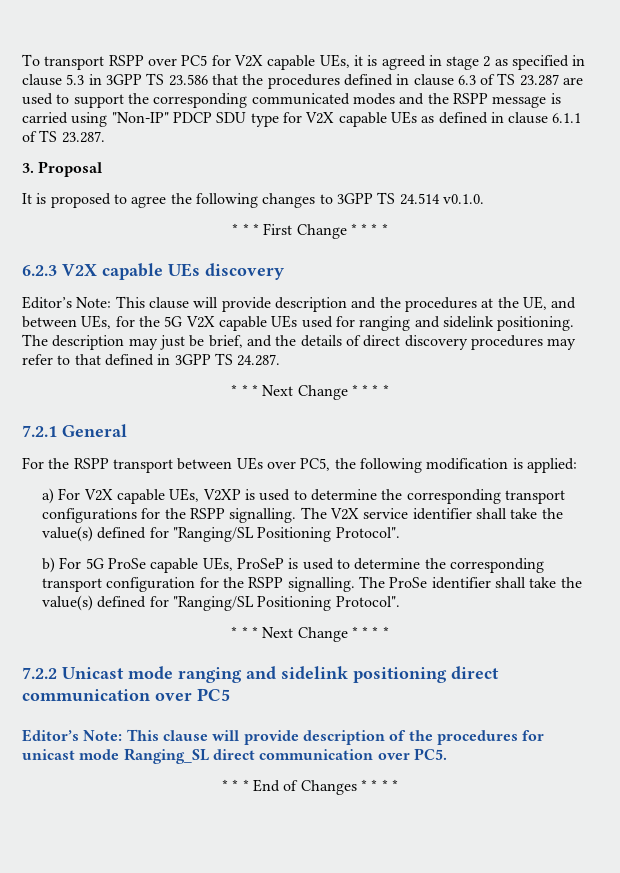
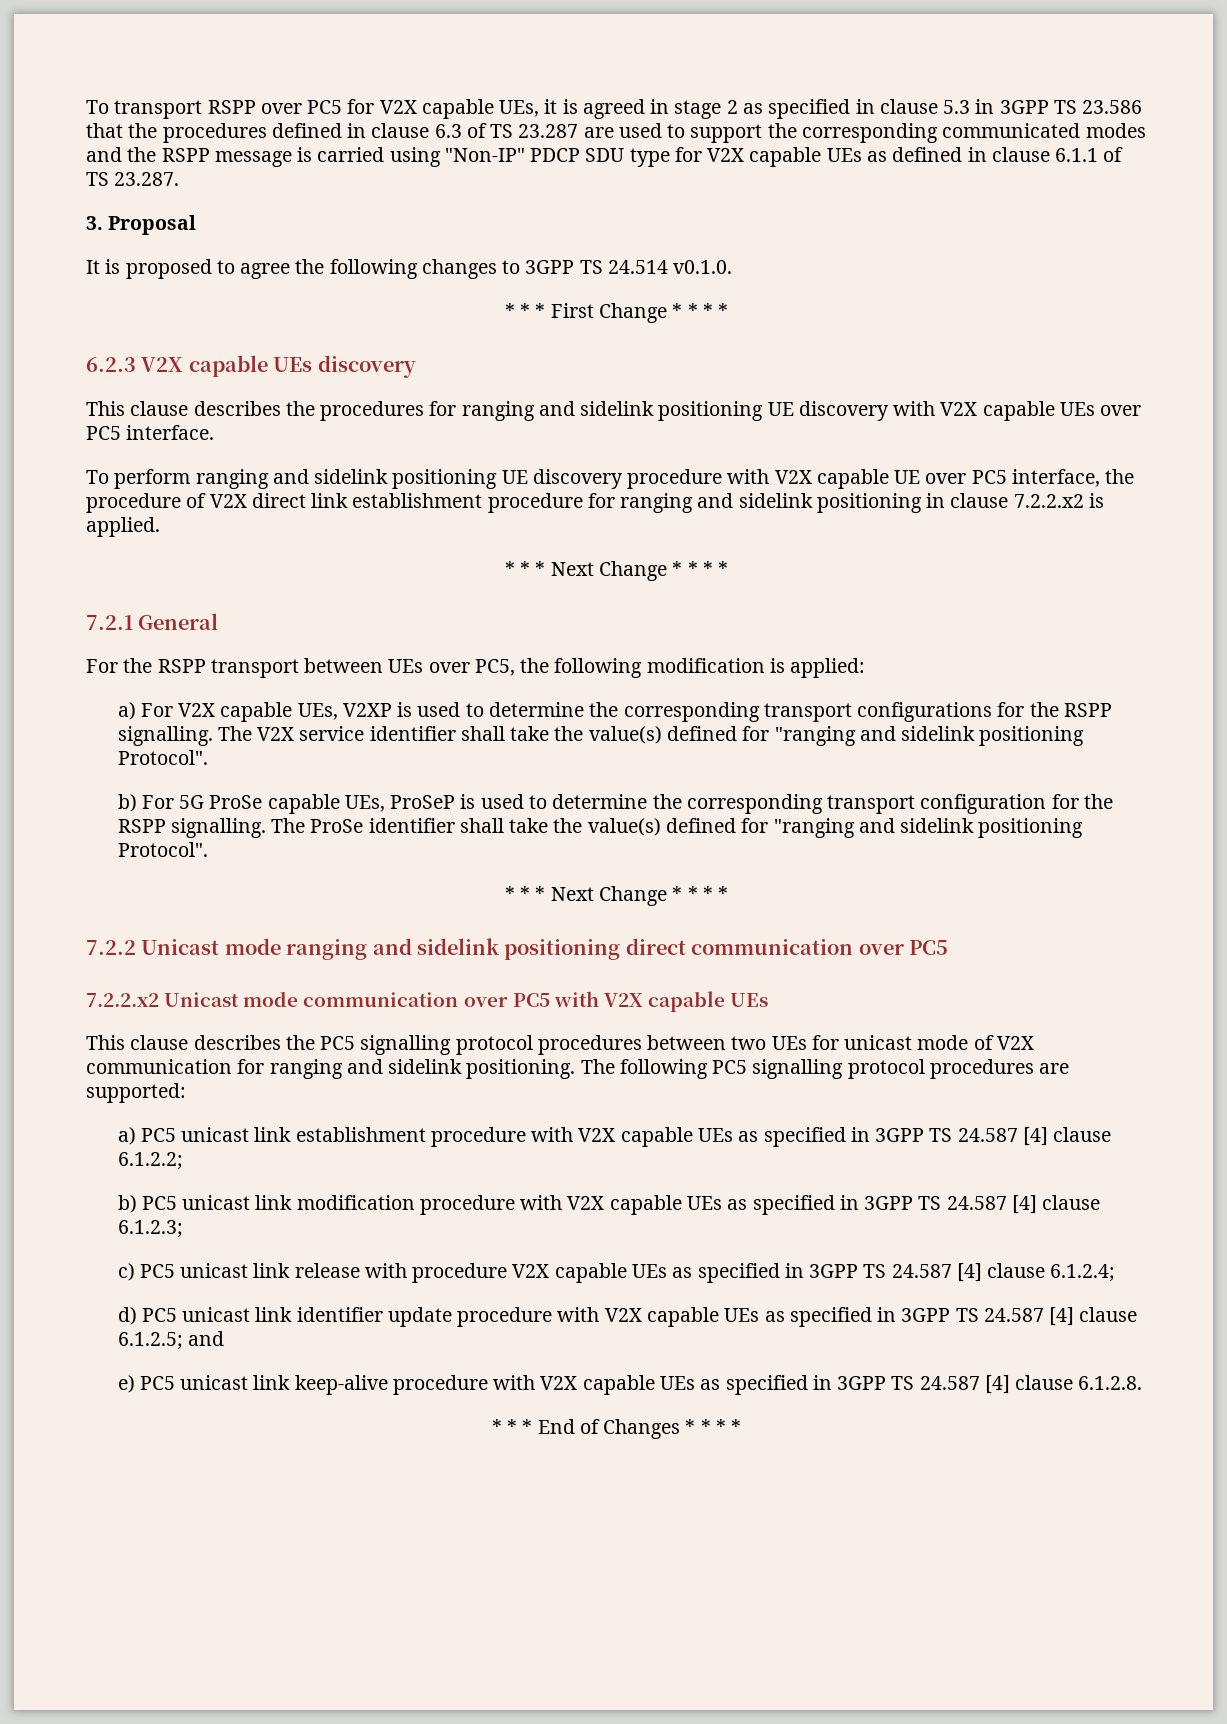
- Editor’s Note: This clause will provide description and the procedures at the UE, and between UEs, for the 5G V2X capable UEs used for ranging and sidelink positioning. The description may just be brief, and the details of direct discovery procedures may refer to that defined in 3GPP TS 24.287.
+ This clause describes the procedures for ranging and sidelink positioning UE discovery with V2X capable UEs over PC5 interface.
+ To perform ranging and sidelink positioning UE discovery procedure with V2X capable UE over PC5 interface, the procedure of V2X direct link establishment procedure for ranging and sidelink positioning in clause 7.2.2.x2 is applied.
- The V2X service identifier shall take the value(s) defined for "Ranging/SL Positioning Protocol".
+ The V2X service identifier shall take the value(s) defined for "ranging and sidelink positioning Protocol".
- The ProSe identifier shall take the value(s) defined for "Ranging/SL Positioning Protocol".
+ The ProSe identifier shall take the value(s) defined for "ranging and sidelink positioning Protocol".
- Editor’s Note: This clause will provide description of the procedures for unicast mode Ranging_SL direct communication over PC5.
+ 7.2.2.x2 Unicast mode communication over PC5 with V2X capable UEs
+ This clause describes the PC5 signalling protocol procedures between two UEs for unicast mode of V2X communication for ranging and sidelink positioning. The following PC5 signalling protocol procedures are supported:
+ a) PC5 unicast link establishment procedure with V2X capable UEs as specified in 3GPP TS 24.587 [4] clause 6.1.2.2;
+ b) PC5 unicast link modification procedure with V2X capable UEs as specified in 3GPP TS 24.587 [4] clause 6.1.2.3;
+ c) PC5 unicast link release with procedure V2X capable UEs as specified in 3GPP TS 24.587 [4] clause 6.1.2.4;
+ d) PC5 unicast link identifier update procedure with V2X capable UEs as specified in 3GPP TS 24.587 [4] clause 6.1.2.5; and
+ e) PC5 unicast link keep-alive procedure with V2X capable UEs as specified in 3GPP TS 24.587 [4] clause 6.1.2.8.

